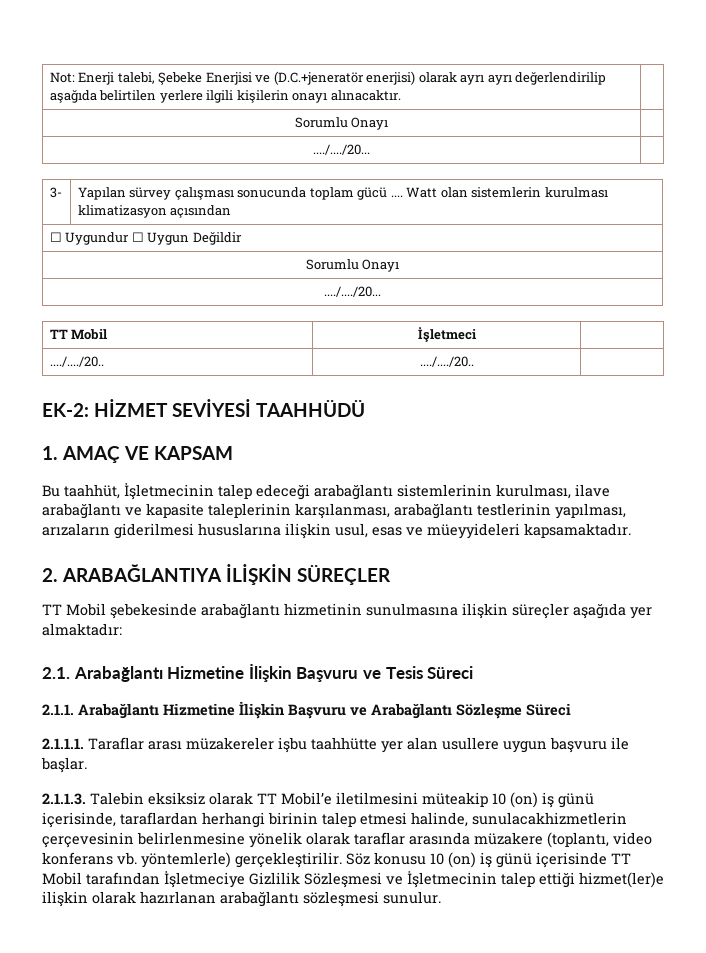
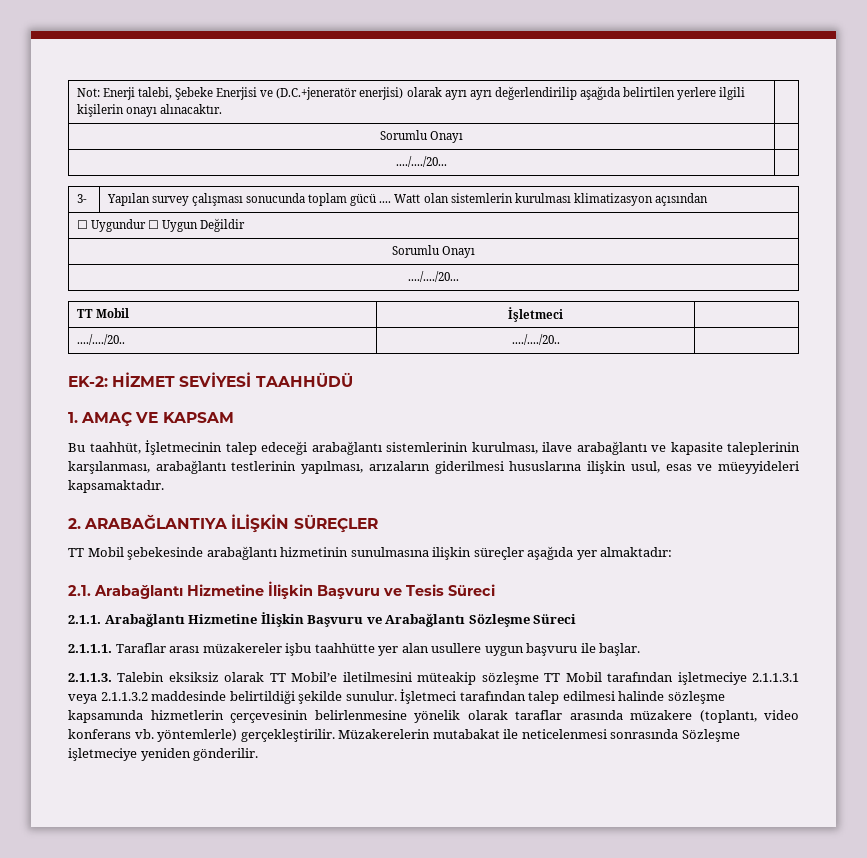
- 3- | Yapılan sürvey çalışması sonucunda toplam gücü .... Watt olan sistemlerin kurulması klimatizasyon açısından
+ 3- | Yapılan survey çalışması sonucunda toplam gücü .... Watt olan sistemlerin kurulması klimatizasyon açısından
- 2.1.1.3. Talebin eksiksiz olarak TT Mobil’e iletilmesini müteakip 10 (on) iş günü içerisinde, taraflardan herhangi birinin talep etmesi halinde, sunulacakhizmetlerin çerçevesinin belirlenmesine yönelik olarak taraflar arasında müzakere (toplantı, video konferans vb. yöntemlerle) gerçekleştirilir.
+ 2.1.1.3. Talebin eksiksiz olarak TT Mobil’e iletilmesini müteakip sözleşme TT Mobil tarafından işletmeciye 2.1.1.3.1 veya 2.1.1.3.2 maddesinde belirtildiği şekilde sunulur. İşletmeci tarafından talep edilmesi halinde sözleşme kapsamında hizmetlerin çerçevesinin belirlenmesine yönelik olarak taraflar arasında müzakere (toplantı, video konferans vb. yöntemlerle) gerçekleştirilir.
- Söz konusu 10 (on) iş günü içerisinde TT Mobil tarafından İşletmeciye Gizlilik Sözleşmesi ve İşletmecinin talep ettiği hizmet(ler)e ilişkin olarak hazırlanan arabağlantı sözleşmesi sunulur.
+ Müzakerelerin mutabakat ile neticelenmesi sonrasında Sözleşme işletmeciye yeniden gönderilir.

